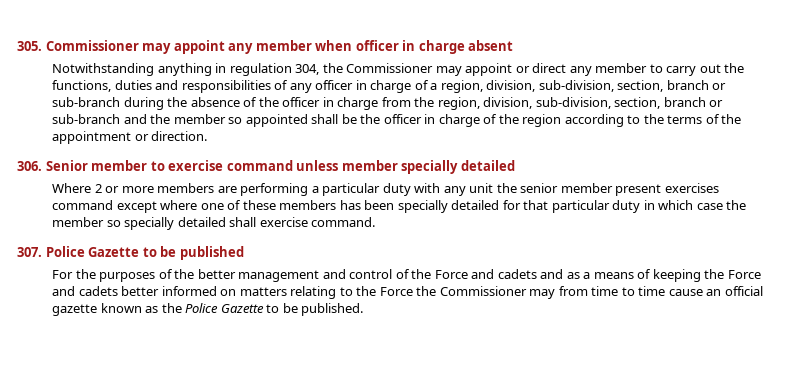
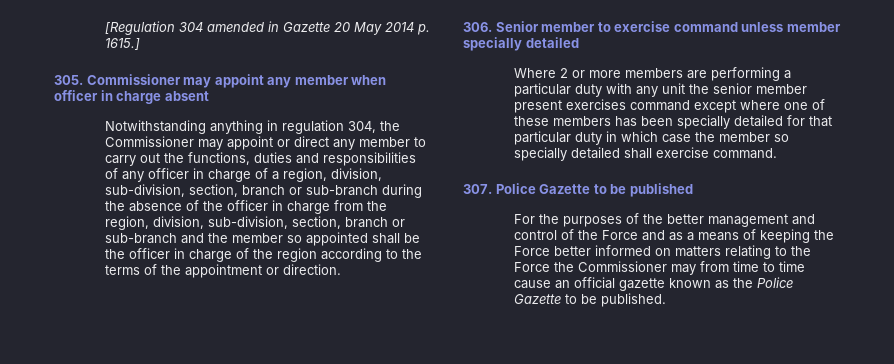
+ [Regulation 304 amended in Gazette 20 May 2014 p. 1615.]
- For the purposes of the better management and control of the Force and cadets and as a means of keeping the Force and cadets better informed on matters relating to the Force the Commissioner may from time to time cause an official gazette known as the Police Gazette to be published.
+ For the purposes of the better management and control of the Force and as a means of keeping the Force better informed on matters relating to the Force the Commissioner may from time to time cause an official gazette known as the Police Gazette to be published.

